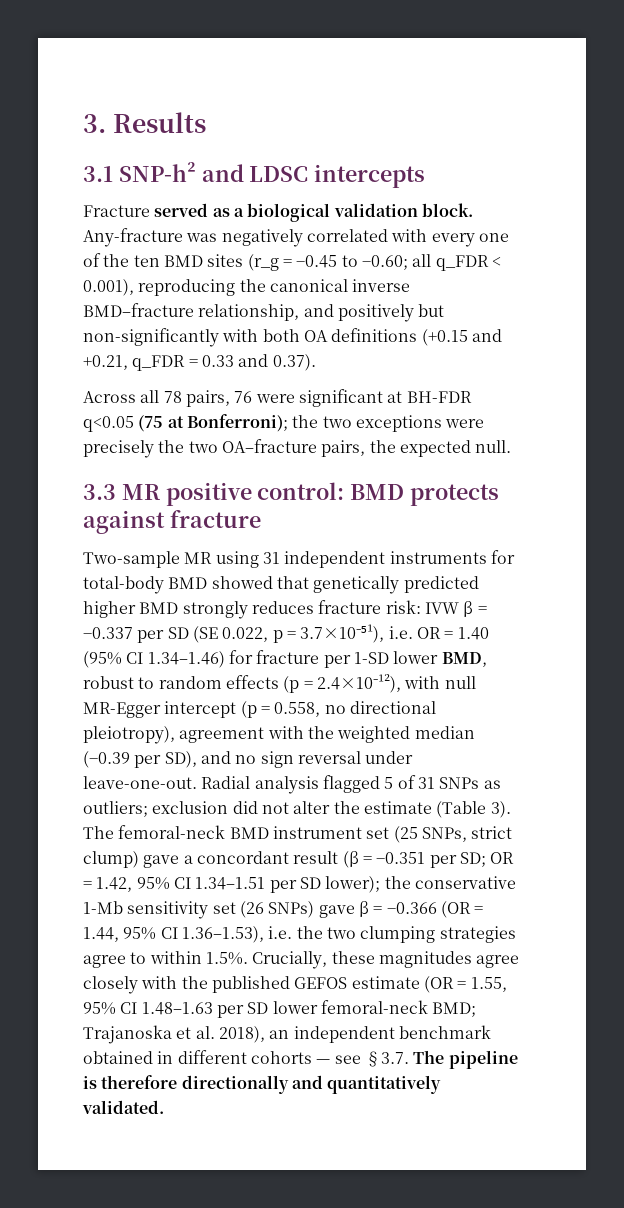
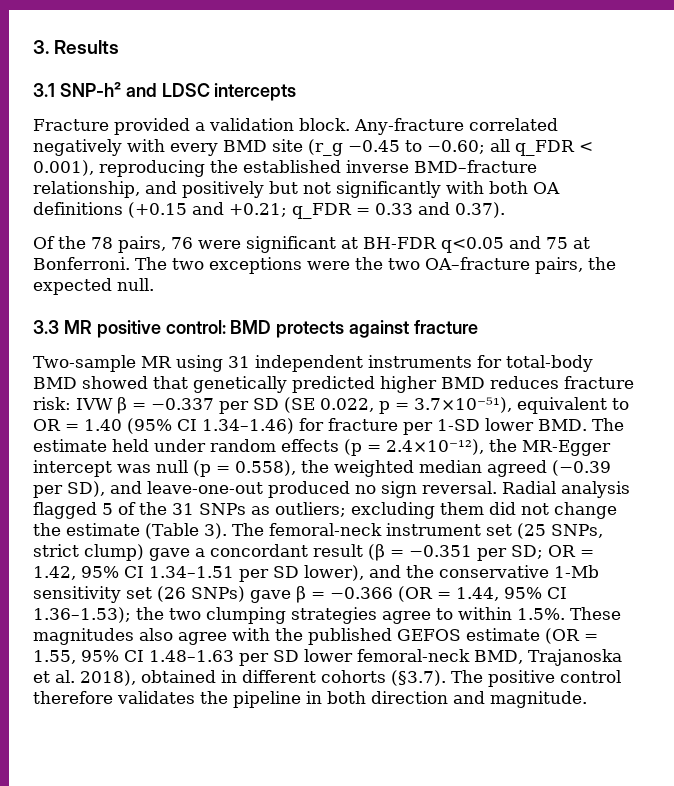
- Fracture served as a biological validation block. Any-fracture was negatively correlated with every one of the ten BMD sites (r_g = −0.45 to −0.60; all q_FDR < 0.001), reproducing the canonical inverse BMD–fracture relationship, and positively but non-significantly with both OA definitions (+0.15 and +0.21, q_FDR = 0.33 and 0.37).
+ Fracture provided a validation block. Any-fracture correlated negatively with every BMD site (r_g −0.45 to −0.60; all q_FDR < 0.001), reproducing the established inverse BMD–fracture relationship, and positively but not significantly with both OA definitions (+0.15 and +0.21; q_FDR = 0.33 and 0.37).
- Across all 78 pairs, 76 were significant at BH-FDR q<0.05 (75 at Bonferroni); the two exceptions were precisely the two OA–fracture pairs, the expected null.
+ Of the 78 pairs, 76 were significant at BH-FDR q<0.05 and 75 at Bonferroni. The two exceptions were the two OA–fracture pairs, the expected null.
- Two-sample MR using 31 independent instruments for total-body BMD showed that genetically predicted higher BMD strongly reduces fracture risk: IVW β = −0.337 per SD (SE 0.022, p = 3.7×10⁻⁵¹), i.e. OR = 1.40 (95% CI 1.34–1.46) for fracture per 1-SD lower BMD, robust to random effects (p = 2.4×10⁻¹²), with null MR-Egger intercept (p = 0.558, no directional pleiotropy), agreement with the weighted median (−0.39 per SD), and no sign reversal under leave-one-out.
+ Two-sample MR using 31 independent instruments for total-body BMD showed that genetically predicted higher BMD reduces fracture risk: IVW β = −0.337 per SD (SE 0.022, p = 3.7×10⁻⁵¹), equivalent to OR = 1.40 (95% CI 1.34–1.46) for fracture per 1-SD lower BMD. The estimate held under random effects (p = 2.4×10⁻¹²), the MR-Egger intercept was null (p = 0.558), the weighted median agreed (−0.39 per SD), and leave-one-out produced no sign reversal.
- Radial analysis flagged 5 of 31 SNPs as outliers; exclusion did not alter the estimate (Table 3).
+ Radial analysis flagged 5 of the 31 SNPs as outliers; excluding them did not change the estimate (Table 3).
- The femoral-neck BMD instrument set (25 SNPs, strict clump) gave a concordant result (β = −0.351 per SD;
+ The femoral-neck instrument set (25 SNPs, strict clump) gave a concordant result (β = −0.351 per SD;
- OR = 1.42, 95% CI 1.34–1.51 per SD lower); the conservative 1-Mb sensitivity set (26 SNPs) gave β = −0.366 (OR = 1.44, 95% CI 1.36–1.53), i.e. the two clumping strategies agree to within 1.5%. Crucially, these magnitudes agree closely with the published GEFOS estimate (OR = 1.55, 95% CI 1.48–1.63 per SD lower femoral-neck BMD; Trajanoska et al. 2018), an independent benchmark obtained in different cohorts — see §3.7. The pipeline is therefore directionally and quantitatively validated.
+ OR = 1.42, 95% CI 1.34–1.51 per SD lower), and the conservative 1-Mb sensitivity set (26 SNPs) gave β = −0.366 (OR = 1.44, 95% CI 1.36–1.53); the two clumping strategies agree to within 1.5%. These magnitudes also agree with the published GEFOS estimate (OR = 1.55, 95% CI 1.48–1.63 per SD lower femoral-neck BMD, Trajanoska et al. 2018), obtained in different cohorts (§3.7). The positive control therefore validates the pipeline in both direction and magnitude.

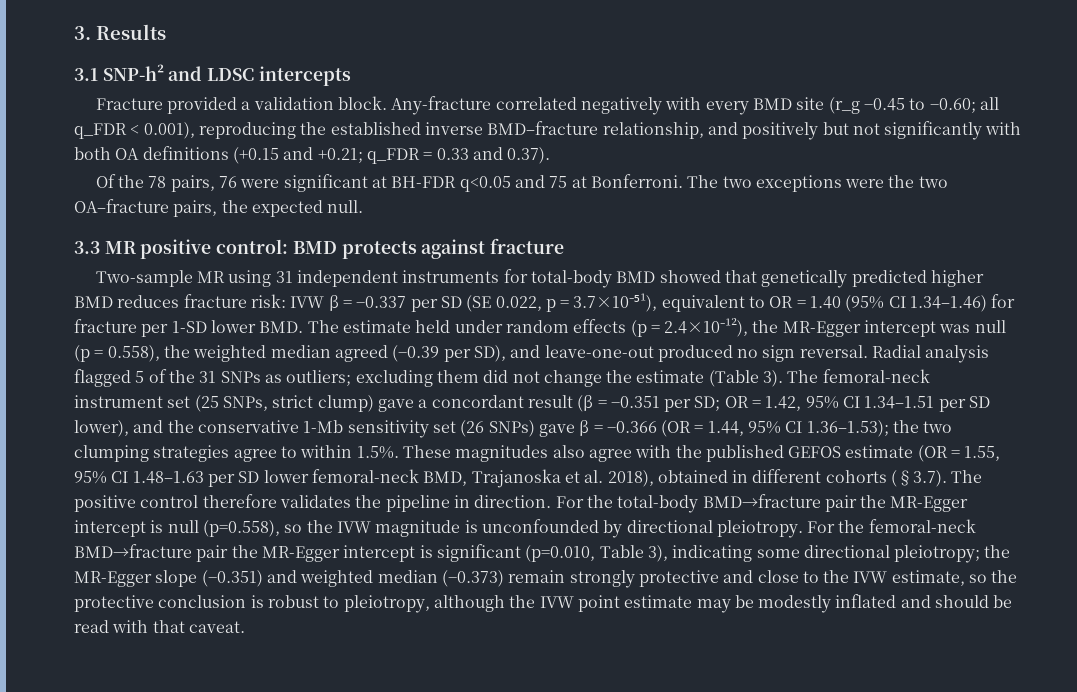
- the two clumping strategies agree to within 1.5%. These magnitudes also agree with the published GEFOS estimate (OR = 1.55, 95% CI 1.48–1.63 per SD lower femoral-neck BMD, Trajanoska et al. 2018), obtained in different cohorts (§3.7). The positive control therefore validates the pipeline in both direction and magnitude.
+ the two clumping strategies agree to within 1.5%. These magnitudes also agree with the published GEFOS estimate (OR = 1.55, 95% CI 1.48–1.63 per SD lower femoral-neck BMD, Trajanoska et al. 2018), obtained in different cohorts (§3.7). The positive control therefore validates the pipeline in direction. For the total-body BMD→fracture pair the MR-Egger intercept is null (p=0.558), so the IVW magnitude is unconfounded by directional pleiotropy. For the femoral-neck BMD→fracture pair the MR-Egger intercept is significant (p=0.010, Table 3), indicating some directional pleiotropy; the MR-Egger slope (−0.351) and weighted median (−0.373) remain strongly protective and close to the IVW estimate, so the protective conclusion is robust to pleiotropy, although the IVW point estimate may be modestly inflated and should be read with that caveat.

